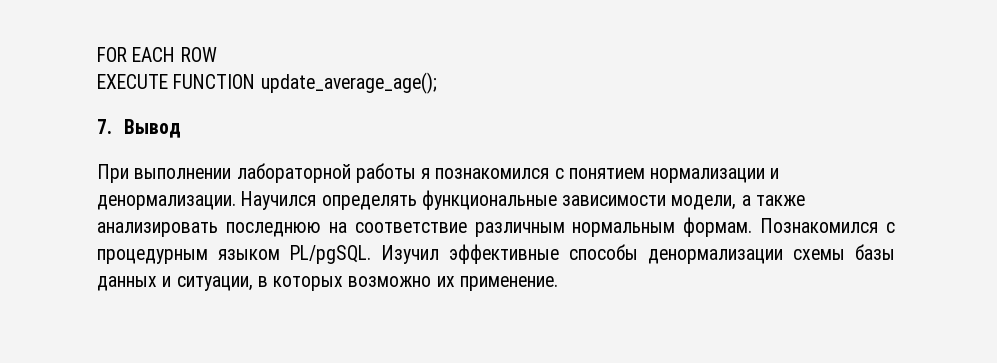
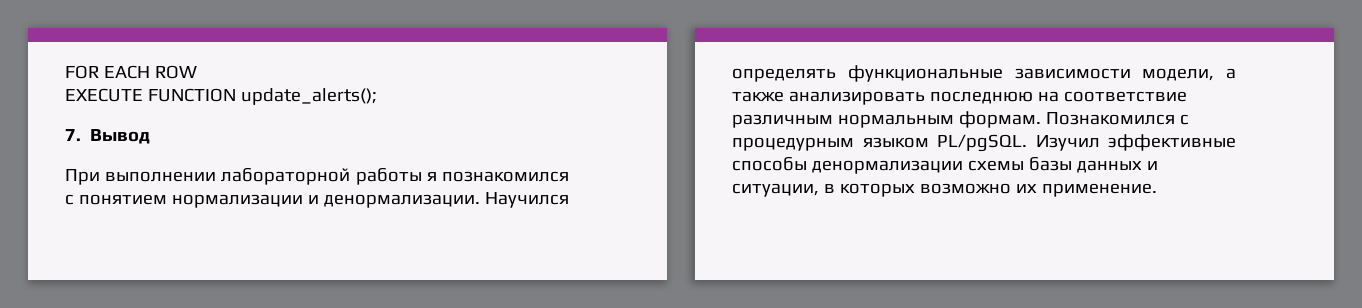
- EXECUTE FUNCTION update_average_age();
+ EXECUTE FUNCTION update_alerts();

